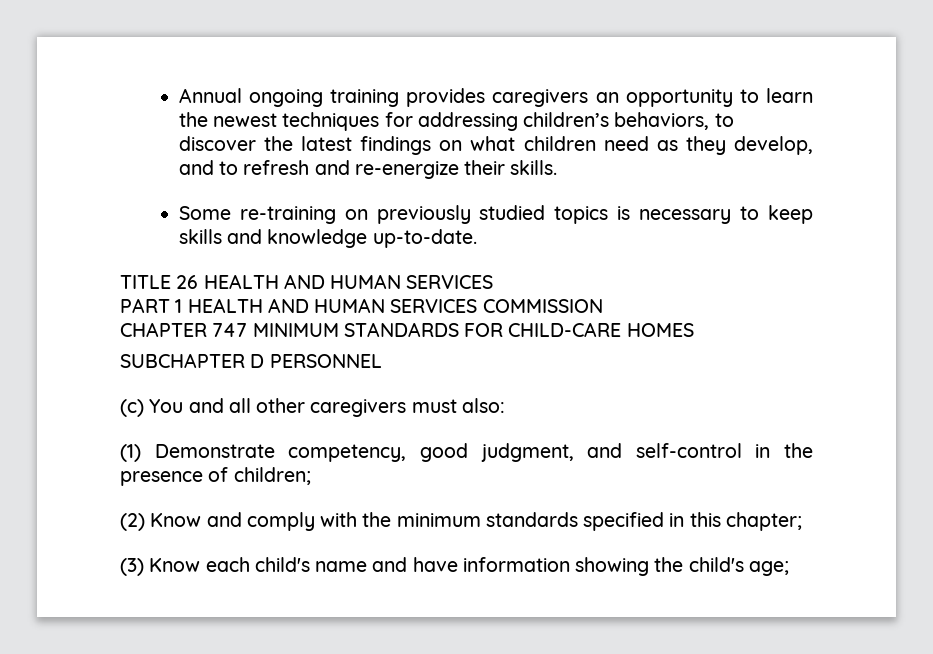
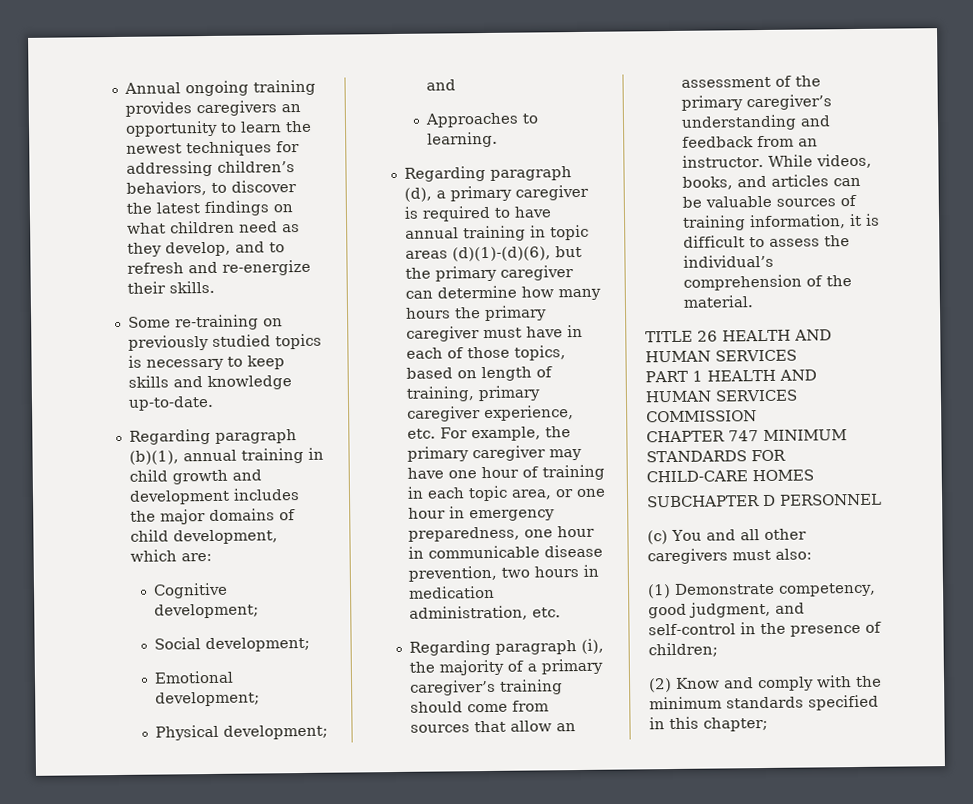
+ Regarding paragraph (b)(1), annual training in child growth and development includes the major domains of child development, which are:
+ Cognitive development;
+ Social development;
+ Emotional development;
+ Physical development; and
+ Approaches to learning.
+ Regarding paragraph (d), a primary caregiver is required to have annual training in topic areas (d)(1)-(d)(6), but the primary caregiver can determine how many hours the primary caregiver must have in each of those topics, based on length of training, primary caregiver experience, etc. For example, the primary caregiver may have one hour of training in each topic area, or one hour in emergency preparedness, one hour in communicable disease prevention, two hours in medication administration, etc.
+ Regarding paragraph (i), the majority of a primary caregiver’s training should come from sources that allow an assessment of the primary caregiver’s understanding and feedback from an instructor. While videos, books, and articles can be valuable sources of training information, it is difficult to assess the individual’s comprehension of the material.
- (3) Know each child's name and have information showing the child's age;

